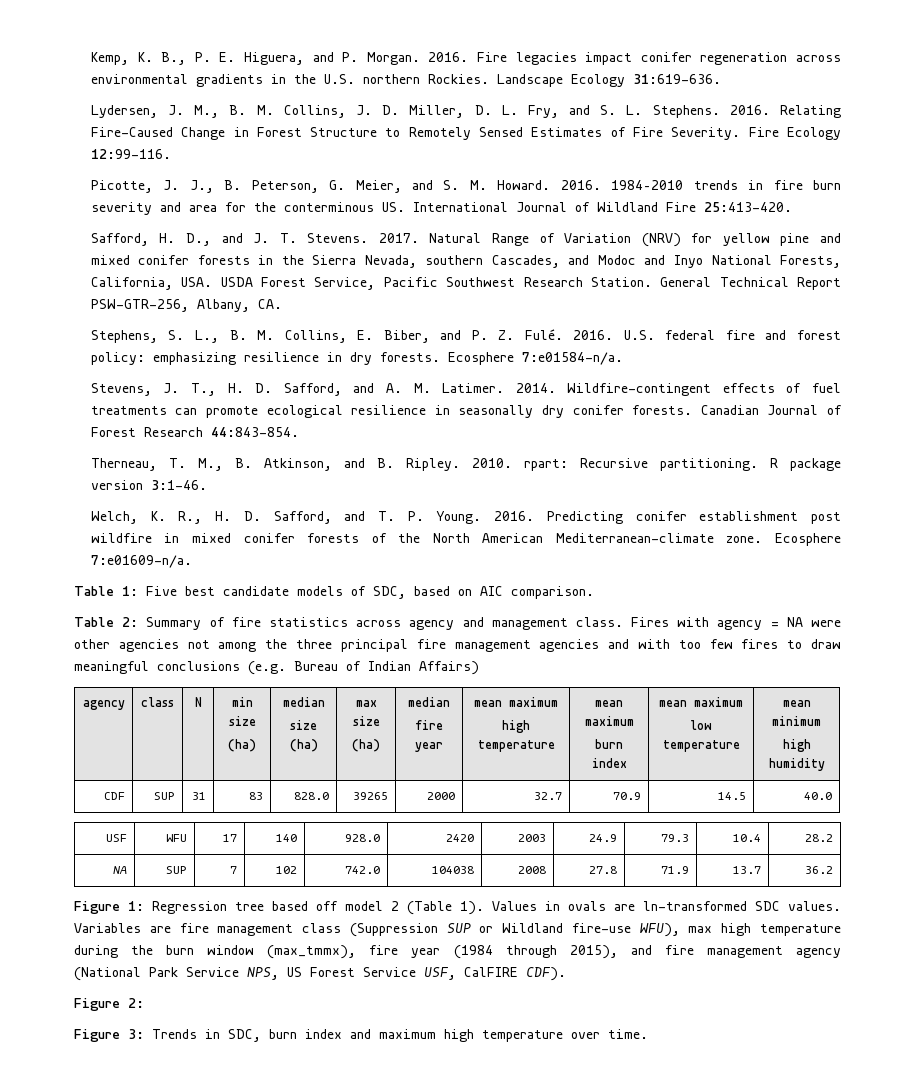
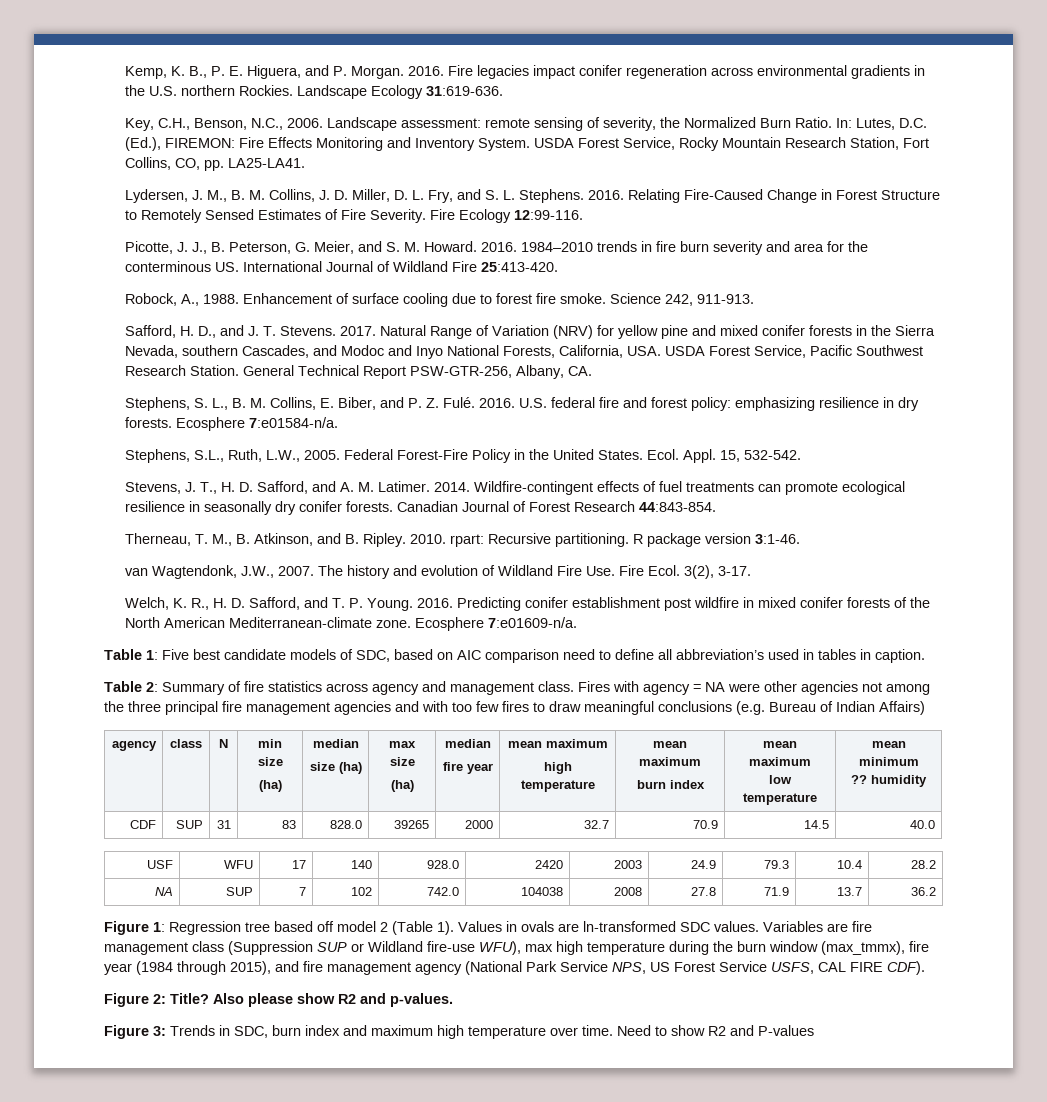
+ Key, C.H., Benson, N.C., 2006. Landscape assessment: remote sensing of severity, the Normalized Burn Ratio. In: Lutes, D.C. (Ed.), FIREMON: Fire Effects Monitoring and Inventory System. USDA Forest Service, Rocky Mountain Research Station, Fort Collins, CO, pp. LA25-LA41.
+ Robock, A., 1988. Enhancement of surface cooling due to forest fire smoke. Science 242, 911-913.
+ Stephens, S.L., Ruth, L.W., 2005. Federal Forest-Fire Policy in the United States. Ecol. Appl. 15, 532-542.
+ van Wagtendonk, J.W., 2007. The history and evolution of Wildland Fire Use. Fire Ecol. 3(2), 3-17.
- Table 1: Five best candidate models of SDC, based on AIC comparison.
+ Table 1: Five best candidate models of SDC, based on AIC comparison need to define all abbreviation’s used in tables in caption.
  agency | class | N | min size
  (ha) | median
  size (ha) | max size
  (ha) | median
  fire year | mean maximum
  high temperature | mean maximum
  burn index | mean maximum
  low temperature | mean minimum
- high humidity
+ ?? humidity
- Variables are fire management class (Suppression SUP or Wildland fire-use WFU), max high temperature during the burn window (max_tmmx), fire year (1984 through 2015), and fire management agency (National Park Service NPS, US Forest Service USF, CalFIRE CDF).
+ Variables are fire management class (Suppression SUP or Wildland fire-use WFU), max high temperature during the burn window (max_tmmx), fire year (1984 through 2015), and fire management agency (National Park Service NPS, US Forest Service USFS, CAL FIRE CDF).
- Figure 2:
+ Figure 2: Title? Also please show R2 and p-values.
+ Need to show R2 and P-values

